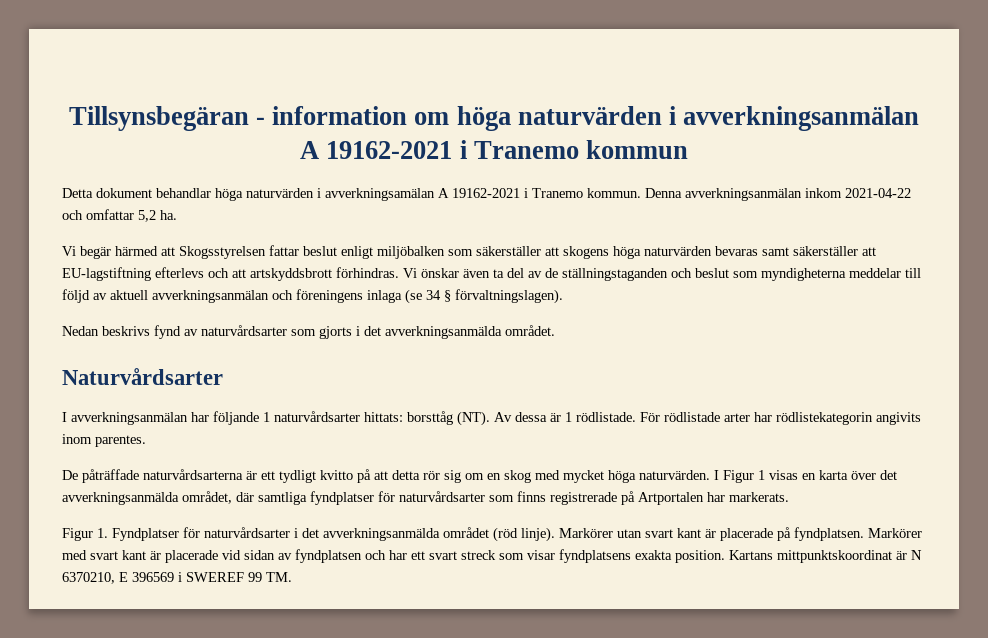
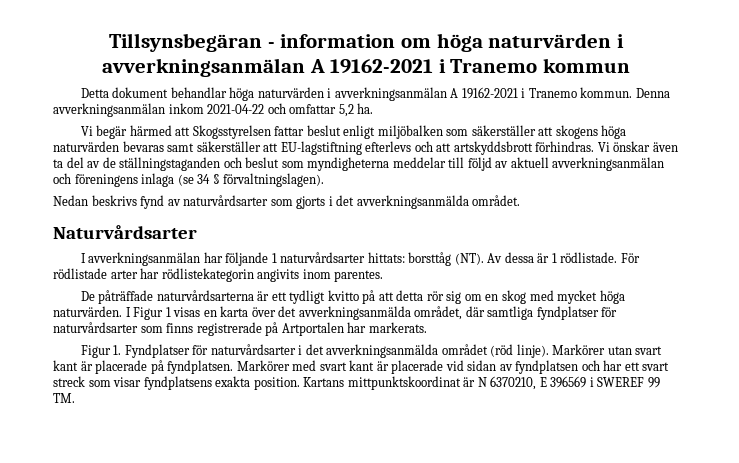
- Detta dokument behandlar höga naturvärden i avverkningsamälan A 19162-2021 i Tranemo kommun.
+ Detta dokument behandlar höga naturvärden i avverkningsanmälan A 19162-2021 i Tranemo kommun.

